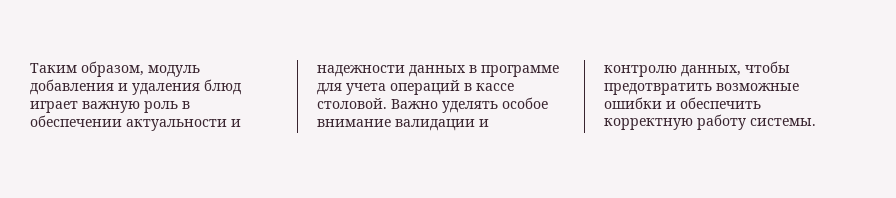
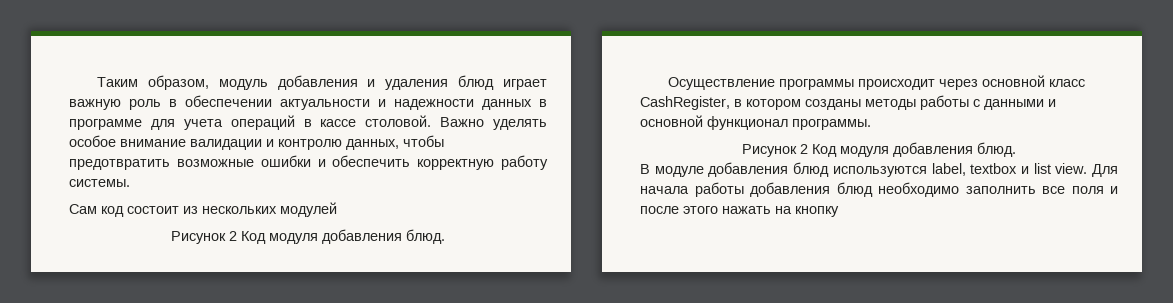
+ Сам код состоит из нескольких модулей
+ Рисунок 2 Код модуля добавления блюд.
+ Осуществление программы происходит через основной класс CashRegister, в котором созданы методы работы с данными и основной функционал программы.
+ Рисунок 2 Код модуля добавления блюд.
+ В модуле добавления блюд используются label, textbox и list view. Для начала работы добавления блюд необходимо заполнить все поля и после этого нажать на кнопку

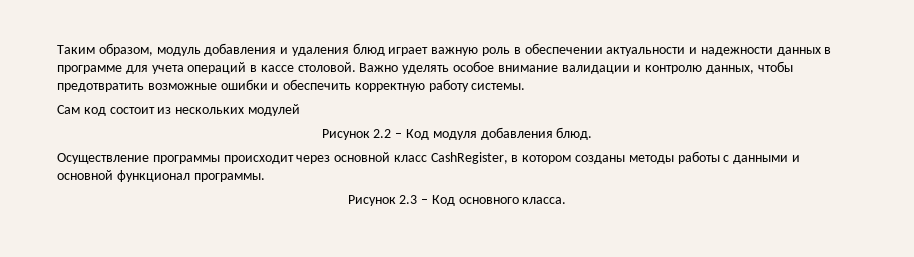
  Сам код состоит из нескольких модулей
- Рисунок 2 Код модуля добавления блюд.
+ Рисунок 2.2 – Код модуля добавления блюд.
  Осуществление программы происходит через основной класс CashRegister, в котором созданы методы работы с данными и основной функционал программы.
- Рисунок 2 Код модуля добавления блюд.
- В модуле добавления блюд используются label, textbox и list view. Для начала работы добавления блюд необходимо заполнить все поля и после этого нажать на кнопку
+ Рисунок 2.3 – Код основного класса.

